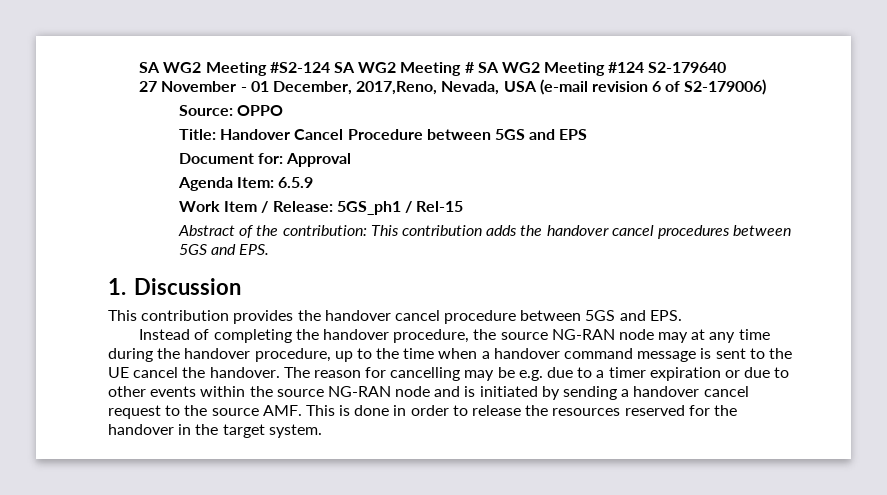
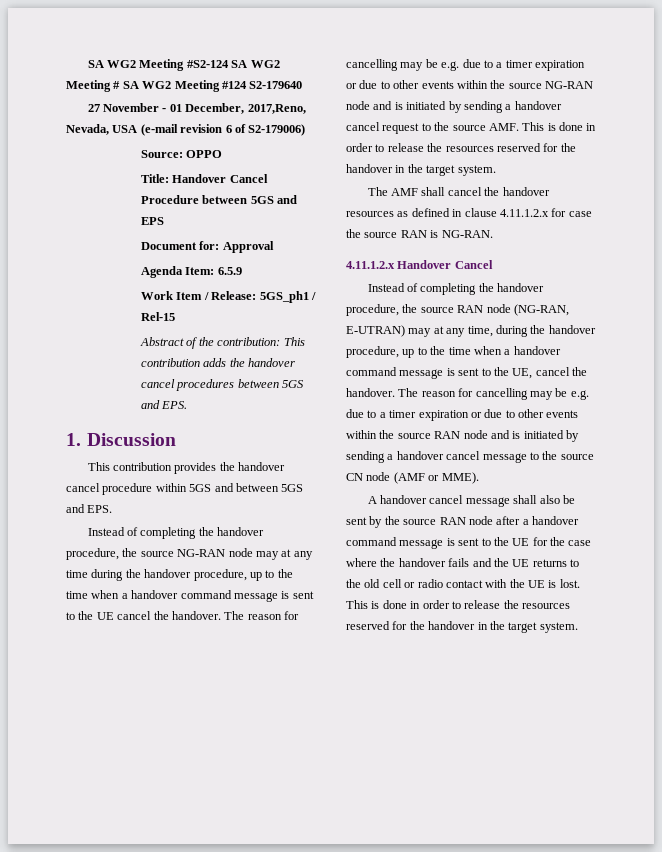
- This contribution provides the handover cancel procedure between 5GS and EPS.
+ This contribution provides the handover cancel procedure within 5GS and between 5GS and EPS.
+ The AMF shall cancel the handover resources as defined in clause 4.11.1.2.x for case the source RAN is NG-RAN.
+ 4.11.1.2.x Handover Cancel
+ Instead of completing the handover procedure, the source RAN node (NG-RAN, E-UTRAN) may at any time, during the handover procedure, up to the time when a handover command message is sent to the UE, cancel the handover. The reason for cancelling may be e.g. due to a timer expiration or due to other events within the source RAN node and is initiated by sending a handover cancel message to the source CN node (AMF or MME).
+ A handover cancel message shall also be sent by the source RAN node after a handover command message is sent to the UE for the case where the handover fails and the UE returns to the old cell or radio contact with the UE is lost. This is done in order to release the resources reserved for the handover in the target system.

